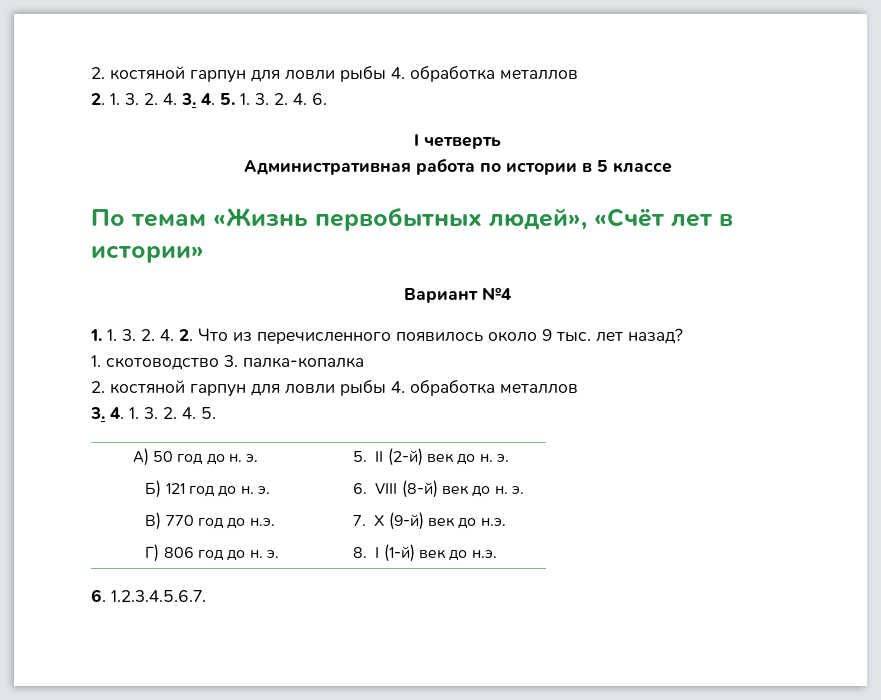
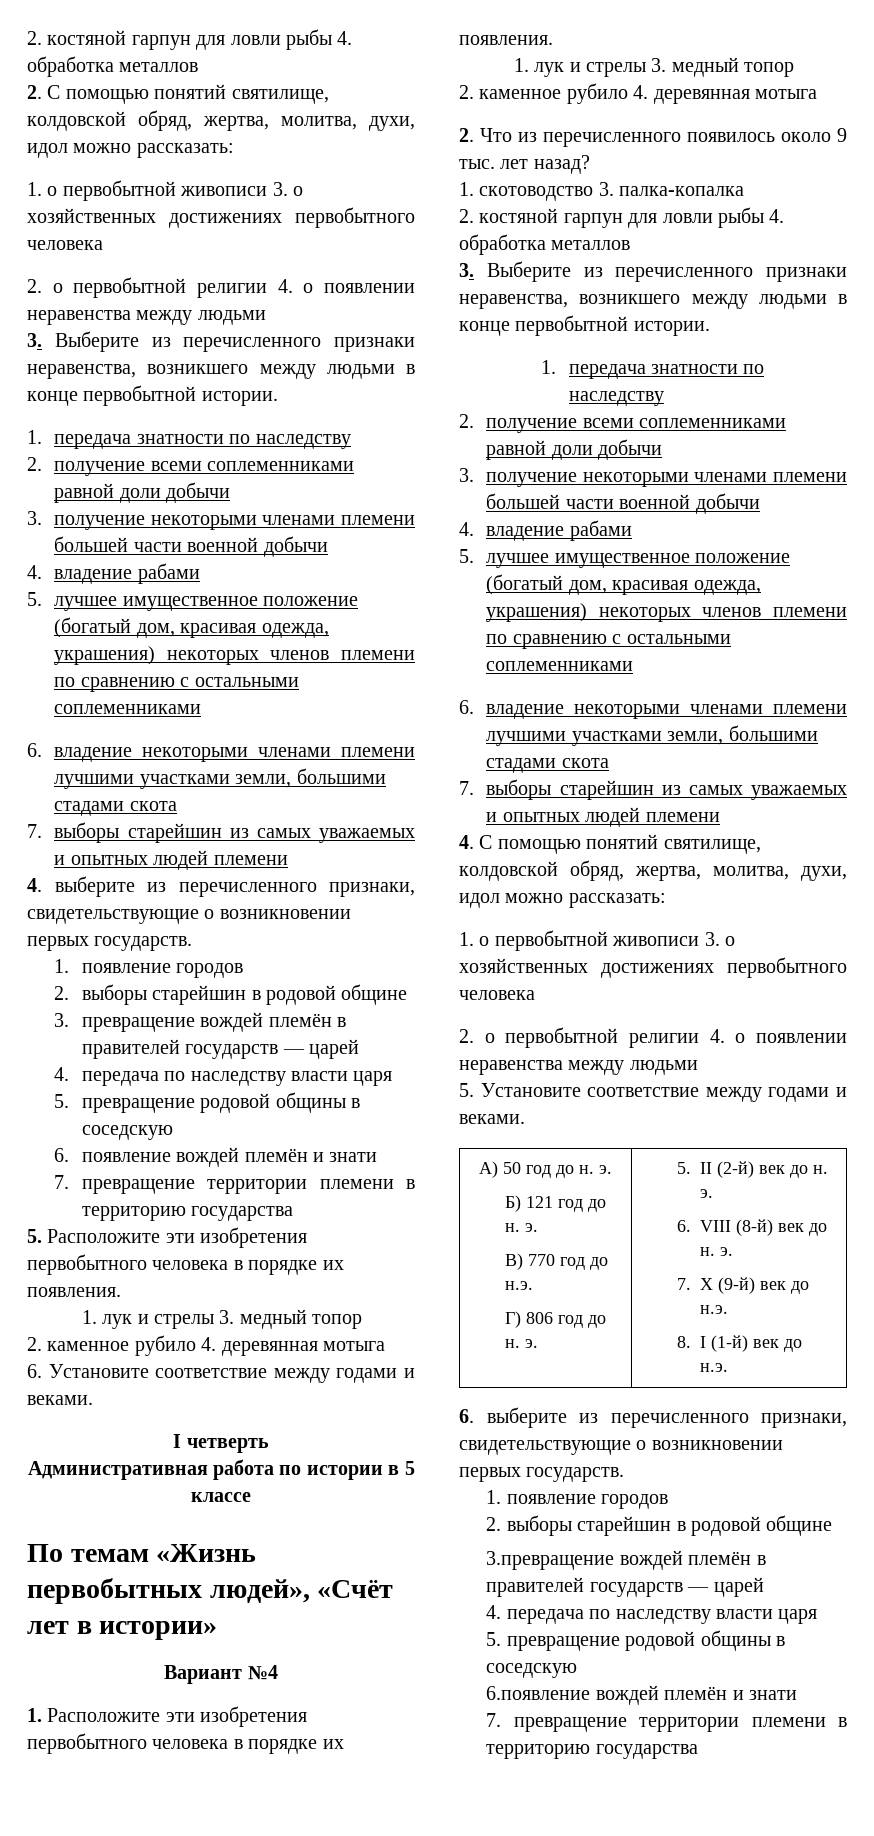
- 2. 1. 3. 2. 4. 3. 4. 5. 1. 3. 2. 4. 6.
+ 2. С помощью понятий святилище, колдовской обряд, жертва, молитва, духи, идол можно рассказать:
+ 1. о первобытной живописи 3. о хозяйственных достижениях первобытного человека
+ 2. о первобытной религии 4. о появлении неравенства между людьми
+ 3. Выберите из перечисленного признаки неравенства, возникшего между людьми в конце первобытной истории.
+ 1. передача знатности по наследству
+ 2. получение всеми соплеменниками равной доли добычи
+ 3. получение некоторыми членами племени большей части военной добычи
+ 4. владение рабами
+ 5. лучшее имущественное положение (богатый дом, красивая одежда, украшения) некоторых членов племени по сравнению с остальными соплеменниками
+ 6. владение некоторыми членами племени лучшими участками земли, большими стадами скота
+ 7. выборы старейшин из самых уважаемых и опытных людей племени
+ 4. выберите из перечисленного признаки, свидетельствующие о возникновении первых государств.
+ 1. появление городов
+ 2. выборы старейшин в родовой общине
+ 3. превращение вождей племён в правителей государств — царей
+ 4. передача по наследству власти царя
+ 5. превращение родовой общины в соседскую
+ 6. появление вождей племён и знати
+ 7. превращение территории племени в территорию государства
+ 5. Расположите эти изобретения первобытного человека в порядке их появления.
+ 1. лук и стрелы 3. медный топор
+ 2. каменное рубило 4. деревянная мотыга
+ 6. Установите соответствие между годами и веками.
- 1. 1. 3. 2. 4. 2. Что из перечисленного появилось около 9 тыс. лет назад?
+ 1. Расположите эти изобретения первобытного человека в порядке их появления.
+ 1. лук и стрелы 3. медный топор
+ 2. каменное рубило 4. деревянная мотыга
+ 2. Что из перечисленного появилось около 9 тыс. лет назад?
  1. скотоводство 3. палка-копалка
  2. костяной гарпун для ловли рыбы 4. обработка металлов
- 3. 4. 1. 3. 2. 4. 5.
+ 3. Выберите из перечисленного признаки неравенства, возникшего между людьми в конце первобытной истории.
+ 1. передача знатности по наследству
+ 2. получение всеми соплеменниками равной доли добычи
+ 3. получение некоторыми членами племени большей части военной добычи
+ 4. владение рабами
+ 5. лучшее имущественное положение (богатый дом, красивая одежда, украшения) некоторых членов племени по сравнению с остальными соплеменниками
+ 6. владение некоторыми членами племени лучшими участками земли, большими стадами скота
+ 7. выборы старейшин из самых уважаемых и опытных людей племени
+ 4. С помощью понятий святилище, колдовской обряд, жертва, молитва, духи, идол можно рассказать:
+ 1. о первобытной живописи 3. о хозяйственных достижениях первобытного человека
+ 2. о первобытной религии 4. о появлении неравенства между людьми
+ 5. Установите соответствие между годами и веками.
- 6. 1.2.3.4.5.6.7.
+ 6. выберите из перечисленного признаки, свидетельствующие о возникновении первых государств.
+ 1. появление городов
+ 2. выборы старейшин в родовой общине
+ 3.превращение вождей племён в правителей государств — царей
+ 4. передача по наследству власти царя
+ 5. превращение родовой общины в соседскую
+ 6.появление вождей племён и знати
+ 7. превращение территории племени в территорию государства

